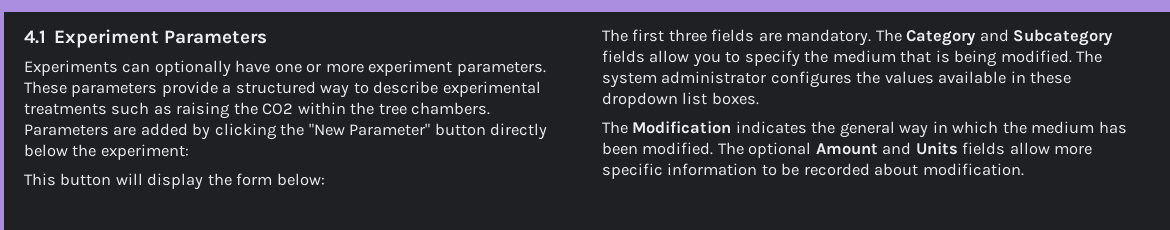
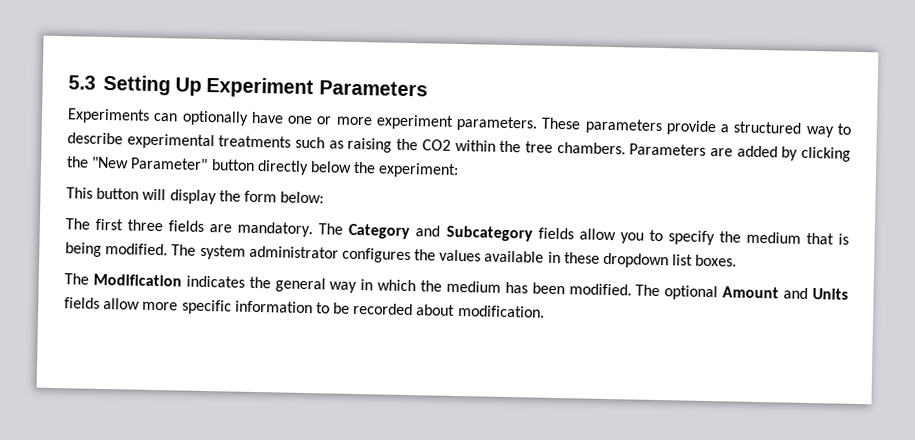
- 4.1 Experiment Parameters
+ 5.3 Setting Up Experiment Parameters

